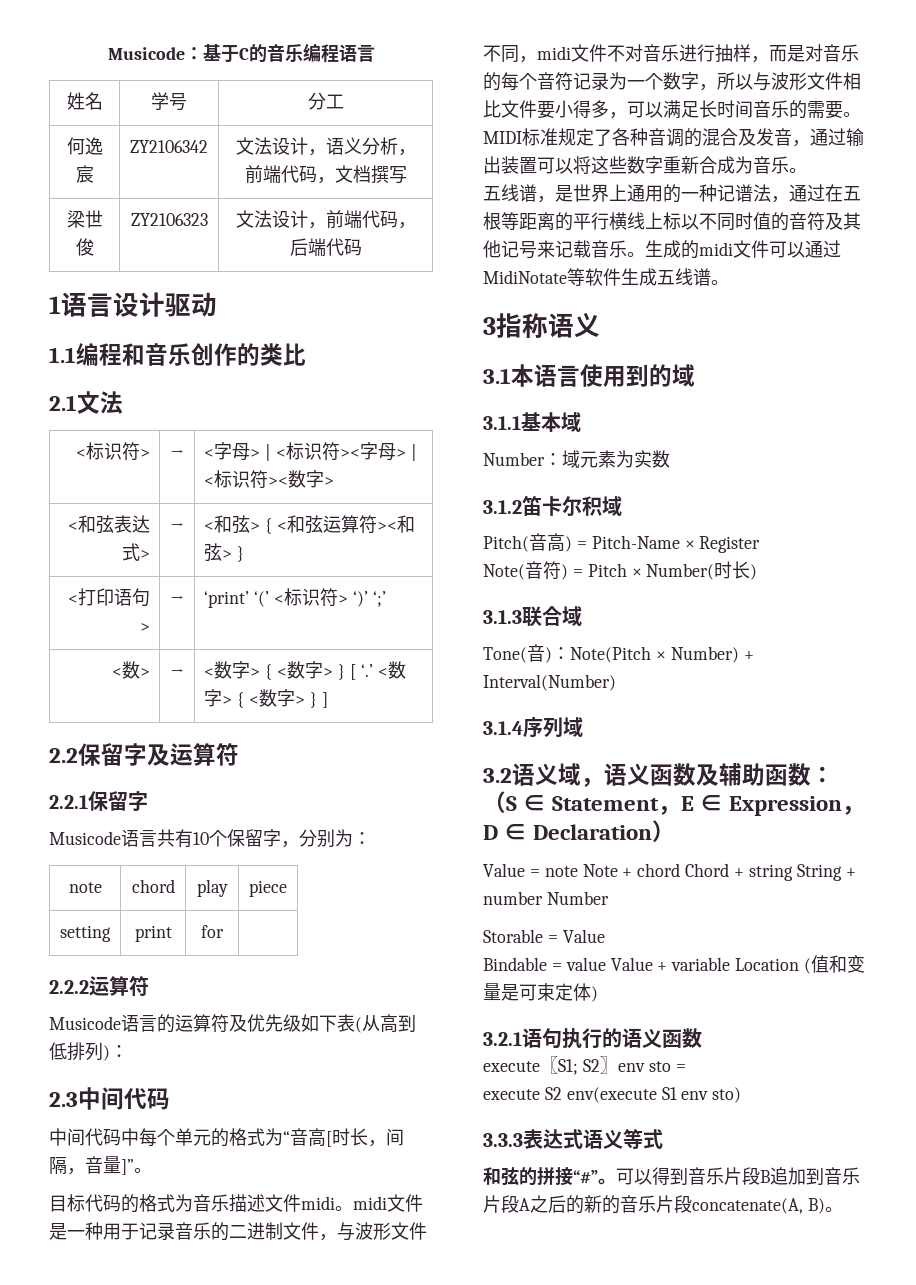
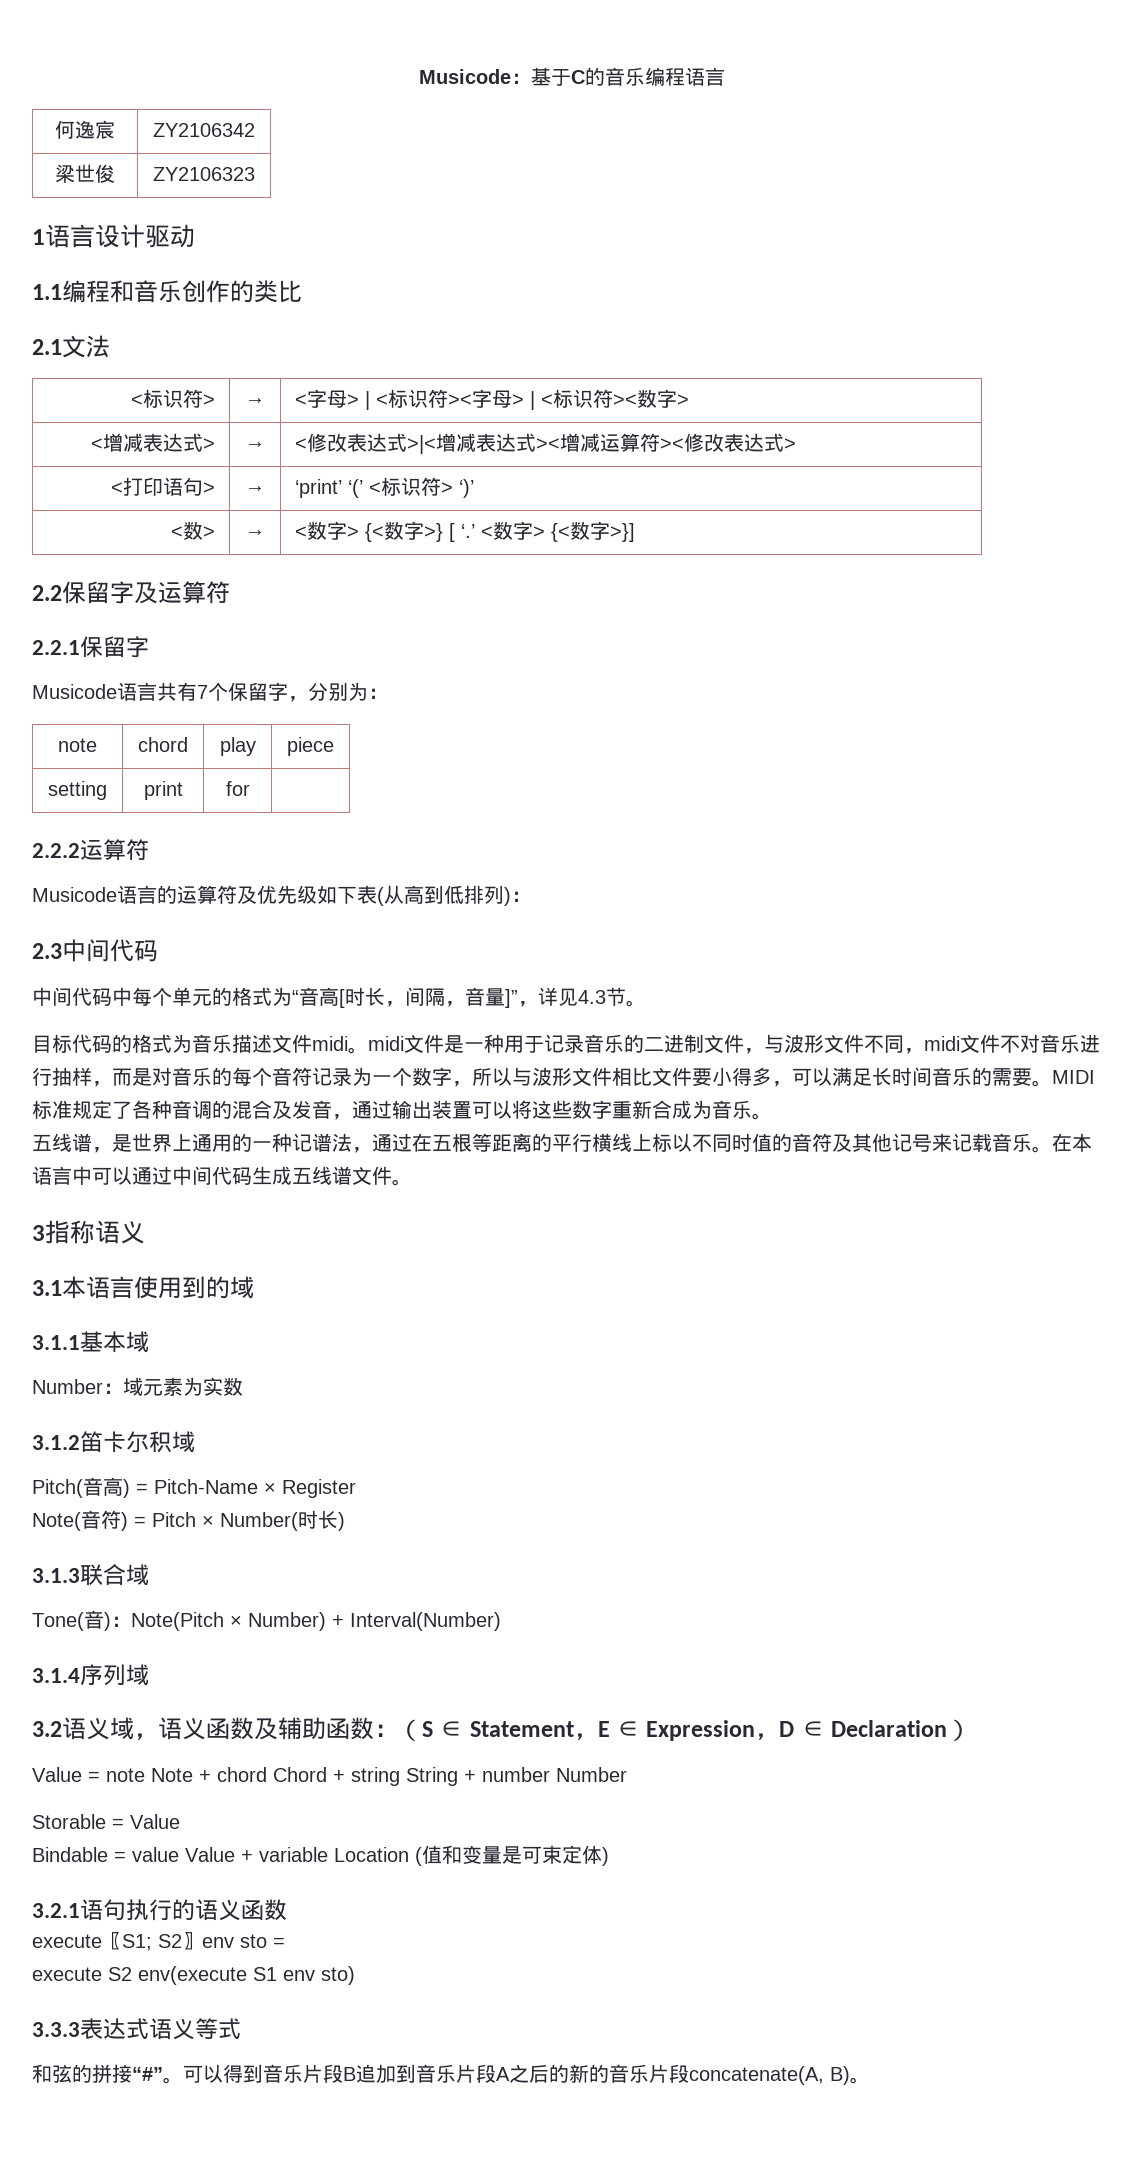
- 姓名 | 学号 | 分工
- 何逸宸 | ZY2106342 | 文法设计，语义分析，前端代码，文档撰写
- 梁世俊 | ZY2106323 | 文法设计，前端代码，后端代码
+ 何逸宸 | ZY2106342
+ 梁世俊 | ZY2106323
- <和弦表达式> | → | <和弦> { <和弦运算符><和弦> }
+ <增减表达式> | → | <修改表达式>|<增减表达式><增减运算符><修改表达式>
- <打印语句> | → | ‘print’ ‘(’ <标识符> ‘)’ ‘;’
+ <打印语句> | → | ‘print’ ‘(’ <标识符> ‘)’
- <数> | → | <数字> { <数字> } [ ‘.’ <数字> { <数字> } ]
+ <数> | → | <数字> {<数字>} [ ‘.’ <数字> {<数字>}]
- Musicode语言共有10个保留字，分别为：
+ Musicode语言共有7个保留字，分别为：
- 中间代码中每个单元的格式为“音高[时长，间隔，音量]”。
+ 中间代码中每个单元的格式为“音高[时长，间隔，音量]”，详见4.3节。
- 生成的midi文件可以通过MidiNotate等软件生成五线谱。
+ 在本语言中可以通过中间代码生成五线谱文件。

